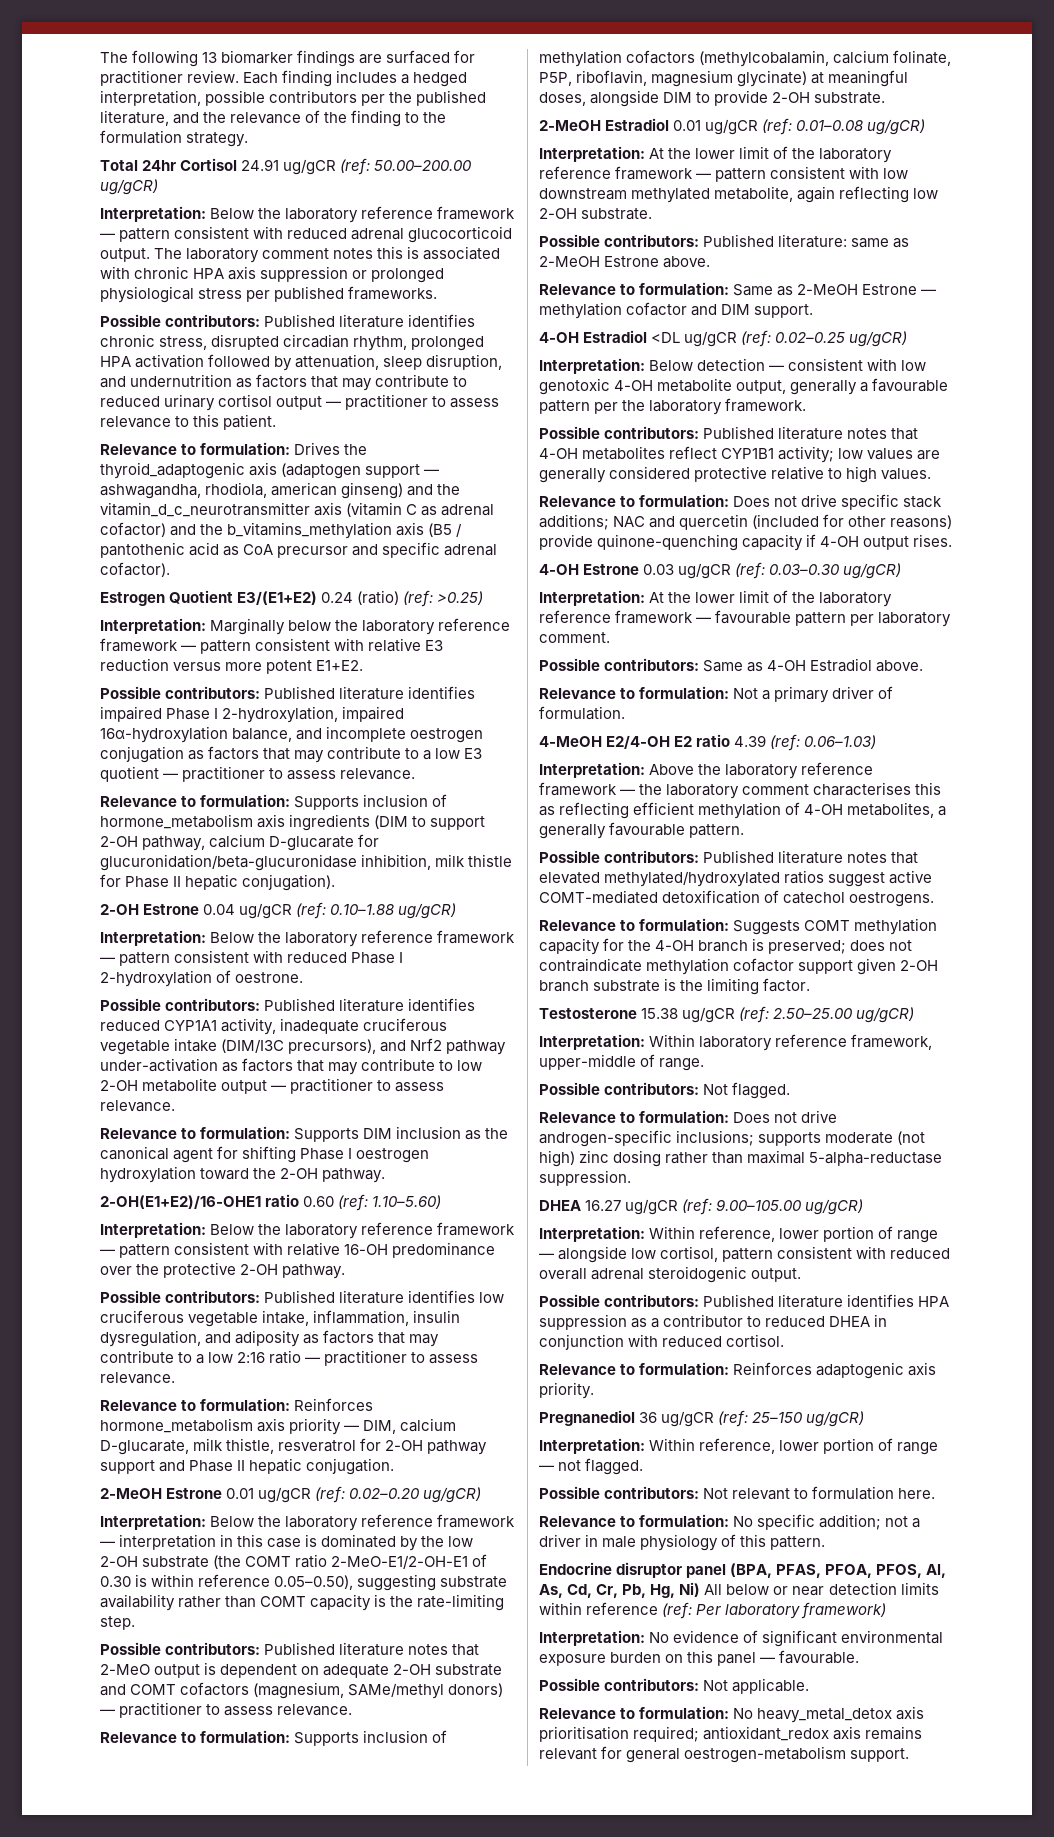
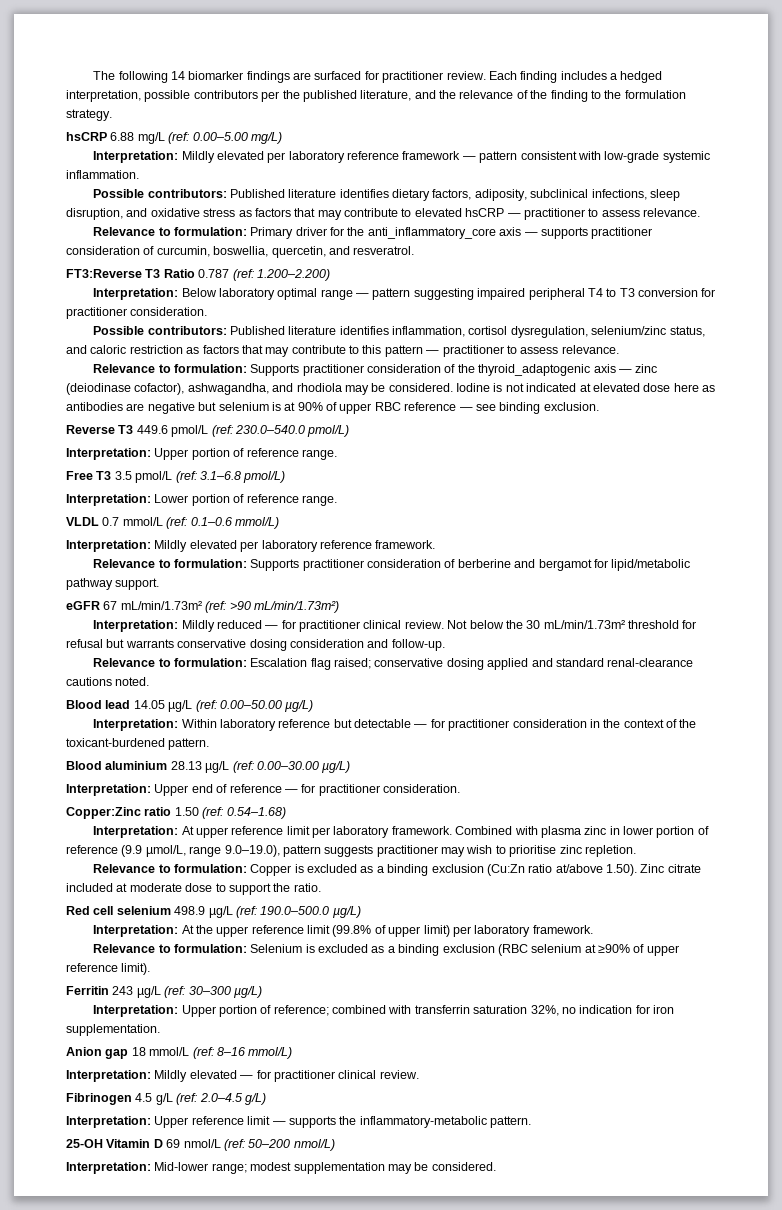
- The following 13 biomarker findings are surfaced for practitioner review.
+ The following 14 biomarker findings are surfaced for practitioner review.
- Total 24hr Cortisol 24.91 ug/gCR (ref: 50.00–200.00 ug/gCR)
- Interpretation: Below the laboratory reference framework — pattern consistent with reduced adrenal glucocorticoid output. The laboratory comment notes this is associated with chronic HPA axis suppression or prolonged physiological stress per published frameworks.
- Possible contributors: Published literature identifies chronic stress, disrupted circadian rhythm, prolonged HPA activation followed by attenuation, sleep disruption, and undernutrition as factors that may contribute to reduced urinary cortisol output — practitioner to assess relevance to this patient.
- Relevance to formulation: Drives the thyroid_adaptogenic axis (adaptogen support — ashwagandha, rhodiola, american ginseng) and the vitamin_d_c_neurotransmitter axis (vitamin C as adrenal cofactor) and the b_vitamins_methylation axis (B5 / pantothenic acid as CoA precursor and specific adrenal cofactor).
- Estrogen Quotient E3/(E1+E2) 0.24 (ratio) (ref: >0.25)
- Interpretation: Marginally below the laboratory reference framework — pattern consistent with relative E3 reduction versus more potent E1+E2.
- Possible contributors: Published literature identifies impaired Phase I 2-hydroxylation, impaired 16α-hydroxylation balance, and incomplete oestrogen conjugation as factors that may contribute to a low E3 quotient — practitioner to assess relevance.
- Relevance to formulation: Supports inclusion of hormone_metabolism axis ingredients (DIM to support 2-OH pathway, calcium D-glucarate for glucuronidation/beta-glucuronidase inhibition, milk thistle for Phase II hepatic conjugation).
- 2-OH Estrone 0.04 ug/gCR (ref: 0.10–1.88 ug/gCR)
- Interpretation: Below the laboratory reference framework — pattern consistent with reduced Phase I 2-hydroxylation of oestrone.
- Possible contributors: Published literature identifies reduced CYP1A1 activity, inadequate cruciferous vegetable intake (DIM/I3C precursors), and Nrf2 pathway under-activation as factors that may contribute to low 2-OH metabolite output — practitioner to assess relevance.
- Relevance to formulation: Supports DIM inclusion as the canonical agent for shifting Phase I oestrogen hydroxylation toward the 2-OH pathway.
- 2-OH(E1+E2)/16-OHE1 ratio 0.60 (ref: 1.10–5.60)
- Interpretation: Below the laboratory reference framework — pattern consistent with relative 16-OH predominance over the protective 2-OH pathway.
- Possible contributors: Published literature identifies low cruciferous vegetable intake, inflammation, insulin dysregulation, and adiposity as factors that may contribute to a low 2:16 ratio — practitioner to assess relevance.
- Relevance to formulation: Reinforces hormone_metabolism axis priority — DIM, calcium D-glucarate, milk thistle, resveratrol for 2-OH pathway support and Phase II hepatic conjugation.
- 2-MeOH Estrone 0.01 ug/gCR (ref: 0.02–0.20 ug/gCR)
- Interpretation: Below the laboratory reference framework — interpretation in this case is dominated by the low 2-OH substrate (the COMT ratio 2-MeO-E1/2-OH-E1 of 0.30 is within reference 0.05–0.50), suggesting substrate availability rather than COMT capacity is the rate-limiting step.
- Possible contributors: Published literature notes that 2-MeO output is dependent on adequate 2-OH substrate and COMT cofactors (magnesium, SAMe/methyl donors) — practitioner to assess relevance.
- Relevance to formulation: Supports inclusion of methylation cofactors (methylcobalamin, calcium folinate, P5P, riboflavin, magnesium glycinate) at meaningful doses, alongside DIM to provide 2-OH substrate.
- 2-MeOH Estradiol 0.01 ug/gCR (ref: 0.01–0.08 ug/gCR)
- Interpretation: At the lower limit of the laboratory reference framework — pattern consistent with low downstream methylated metabolite, again reflecting low 2-OH substrate.
- Possible contributors: Published literature: same as 2-MeOH Estrone above.
- Relevance to formulation: Same as 2-MeOH Estrone — methylation cofactor and DIM support.
- 4-OH Estradiol <DL ug/gCR (ref: 0.02–0.25 ug/gCR)
- Interpretation: Below detection — consistent with low genotoxic 4-OH metabolite output, generally a favourable pattern per the laboratory framework.
- Possible contributors: Published literature notes that 4-OH metabolites reflect CYP1B1 activity; low values are generally considered protective relative to high values.
- Relevance to formulation: Does not drive specific stack additions; NAC and quercetin (included for other reasons) provide quinone-quenching capacity if 4-OH output rises.
- 4-OH Estrone 0.03 ug/gCR (ref: 0.03–0.30 ug/gCR)
- Interpretation: At the lower limit of the laboratory reference framework — favourable pattern per laboratory comment.
- Possible contributors: Same as 4-OH Estradiol above.
- Relevance to formulation: Not a primary driver of formulation.
- 4-MeOH E2/4-OH E2 ratio 4.39 (ref: 0.06–1.03)
- Interpretation: Above the laboratory reference framework — the laboratory comment characterises this as reflecting efficient methylation of 4-OH metabolites, a generally favourable pattern.
- Possible contributors: Published literature notes that elevated methylated/hydroxylated ratios suggest active COMT-mediated detoxification of catechol oestrogens.
- Relevance to formulation: Suggests COMT methylation capacity for the 4-OH branch is preserved; does not contraindicate methylation cofactor support given 2-OH branch substrate is the limiting factor.
- Testosterone 15.38 ug/gCR (ref: 2.50–25.00 ug/gCR)
- Interpretation: Within laboratory reference framework, upper-middle of range.
- Possible contributors: Not flagged.
- Relevance to formulation: Does not drive androgen-specific inclusions; supports moderate (not high) zinc dosing rather than maximal 5-alpha-reductase suppression.
- DHEA 16.27 ug/gCR (ref: 9.00–105.00 ug/gCR)
- Interpretation: Within reference, lower portion of range — alongside low cortisol, pattern consistent with reduced overall adrenal steroidogenic output.
- Possible contributors: Published literature identifies HPA suppression as a contributor to reduced DHEA in conjunction with reduced cortisol.
- Relevance to formulation: Reinforces adaptogenic axis priority.
- Pregnanediol 36 ug/gCR (ref: 25–150 ug/gCR)
- Interpretation: Within reference, lower portion of range — not flagged.
- Possible contributors: Not relevant to formulation here.
- Relevance to formulation: No specific addition; not a driver in male physiology of this pattern.
- Endocrine disruptor panel (BPA, PFAS, PFOA, PFOS, Al, As, Cd, Cr, Pb, Hg, Ni) All below or near detection limits within reference (ref: Per laboratory framework)
- Interpretation: No evidence of significant environmental exposure burden on this panel — favourable.
- Possible contributors: Not applicable.
- Relevance to formulation: No heavy_metal_detox axis prioritisation required; antioxidant_redox axis remains relevant for general oestrogen-metabolism support.
+ hsCRP 6.88 mg/L (ref: 0.00–5.00 mg/L)
+ Interpretation: Mildly elevated per laboratory reference framework — pattern consistent with low-grade systemic inflammation.
+ Possible contributors: Published literature identifies dietary factors, adiposity, subclinical infections, sleep disruption, and oxidative stress as factors that may contribute to elevated hsCRP — practitioner to assess relevance.
+ Relevance to formulation: Primary driver for the anti_inflammatory_core axis — supports practitioner consideration of curcumin, boswellia, quercetin, and resveratrol.
+ FT3:Reverse T3 Ratio 0.787 (ref: 1.200–2.200)
+ Interpretation: Below laboratory optimal range — pattern suggesting impaired peripheral T4 to T3 conversion for practitioner consideration.
+ Possible contributors: Published literature identifies inflammation, cortisol dysregulation, selenium/zinc status, and caloric restriction as factors that may contribute to this pattern — practitioner to assess relevance.
+ Relevance to formulation: Supports practitioner consideration of the thyroid_adaptogenic axis — zinc (deiodinase cofactor), ashwagandha, and rhodiola may be considered. Iodine is not indicated at elevated dose here as antibodies are negative but selenium is at 90% of upper RBC reference — see binding exclusion.
+ Reverse T3 449.6 pmol/L (ref: 230.0–540.0 pmol/L)
+ Interpretation: Upper portion of reference range.
+ Free T3 3.5 pmol/L (ref: 3.1–6.8 pmol/L)
+ Interpretation: Lower portion of reference range.
+ VLDL 0.7 mmol/L (ref: 0.1–0.6 mmol/L)
+ Interpretation: Mildly elevated per laboratory reference framework.
+ Relevance to formulation: Supports practitioner consideration of berberine and bergamot for lipid/metabolic pathway support.
+ eGFR 67 mL/min/1.73m² (ref: >90 mL/min/1.73m²)
+ Interpretation: Mildly reduced — for practitioner clinical review. Not below the 30 mL/min/1.73m² threshold for refusal but warrants conservative dosing consideration and follow-up.
+ Relevance to formulation: Escalation flag raised; conservative dosing applied and standard renal-clearance cautions noted.
+ Blood lead 14.05 µg/L (ref: 0.00–50.00 µg/L)
+ Interpretation: Within laboratory reference but detectable — for practitioner consideration in the context of the toxicant-burdened pattern.
+ Blood aluminium 28.13 µg/L (ref: 0.00–30.00 µg/L)
+ Interpretation: Upper end of reference — for practitioner consideration.
+ Copper:Zinc ratio 1.50 (ref: 0.54–1.68)
+ Interpretation: At upper reference limit per laboratory framework. Combined with plasma zinc in lower portion of reference (9.9 µmol/L, range 9.0–19.0), pattern suggests practitioner may wish to prioritise zinc repletion.
+ Relevance to formulation: Copper is excluded as a binding exclusion (Cu:Zn ratio at/above 1.50). Zinc citrate included at moderate dose to support the ratio.
+ Red cell selenium 498.9 µg/L (ref: 190.0–500.0 µg/L)
+ Interpretation: At the upper reference limit (99.8% of upper limit) per laboratory framework.
+ Relevance to formulation: Selenium is excluded as a binding exclusion (RBC selenium at ≥90% of upper reference limit).
+ Ferritin 243 µg/L (ref: 30–300 µg/L)
+ Interpretation: Upper portion of reference; combined with transferrin saturation 32%, no indication for iron supplementation.
+ Anion gap 18 mmol/L (ref: 8–16 mmol/L)
+ Interpretation: Mildly elevated — for practitioner clinical review.
+ Fibrinogen 4.5 g/L (ref: 2.0–4.5 g/L)
+ Interpretation: Upper reference limit — supports the inflammatory-metabolic pattern.
+ 25-OH Vitamin D 69 nmol/L (ref: 50–200 nmol/L)
+ Interpretation: Mid-lower range; modest supplementation may be considered.

